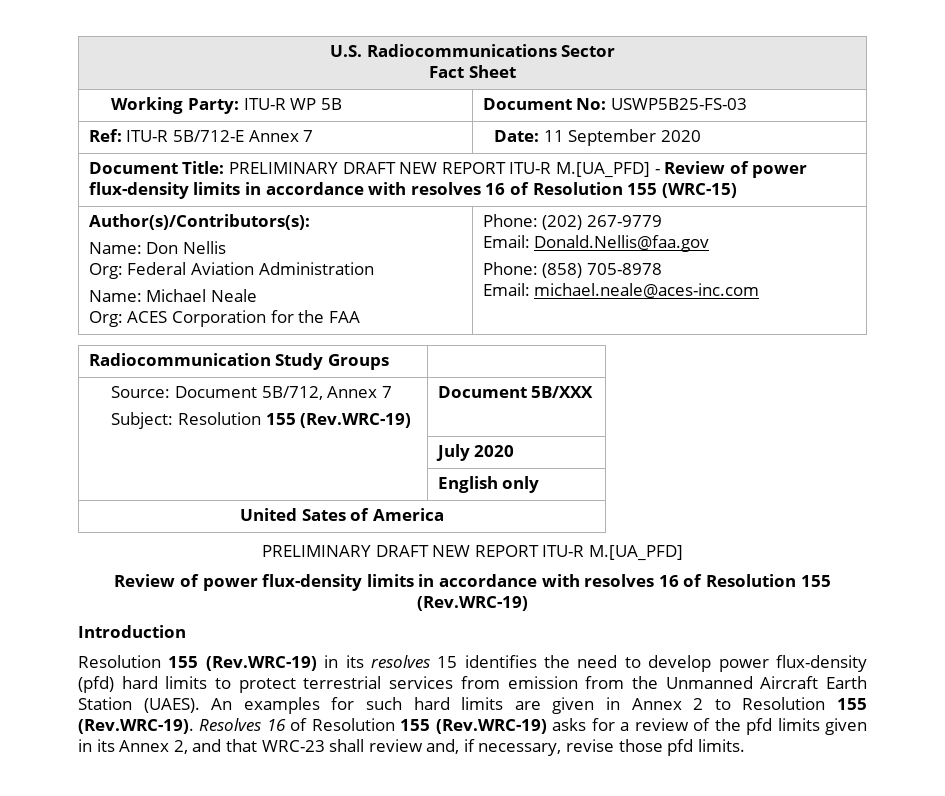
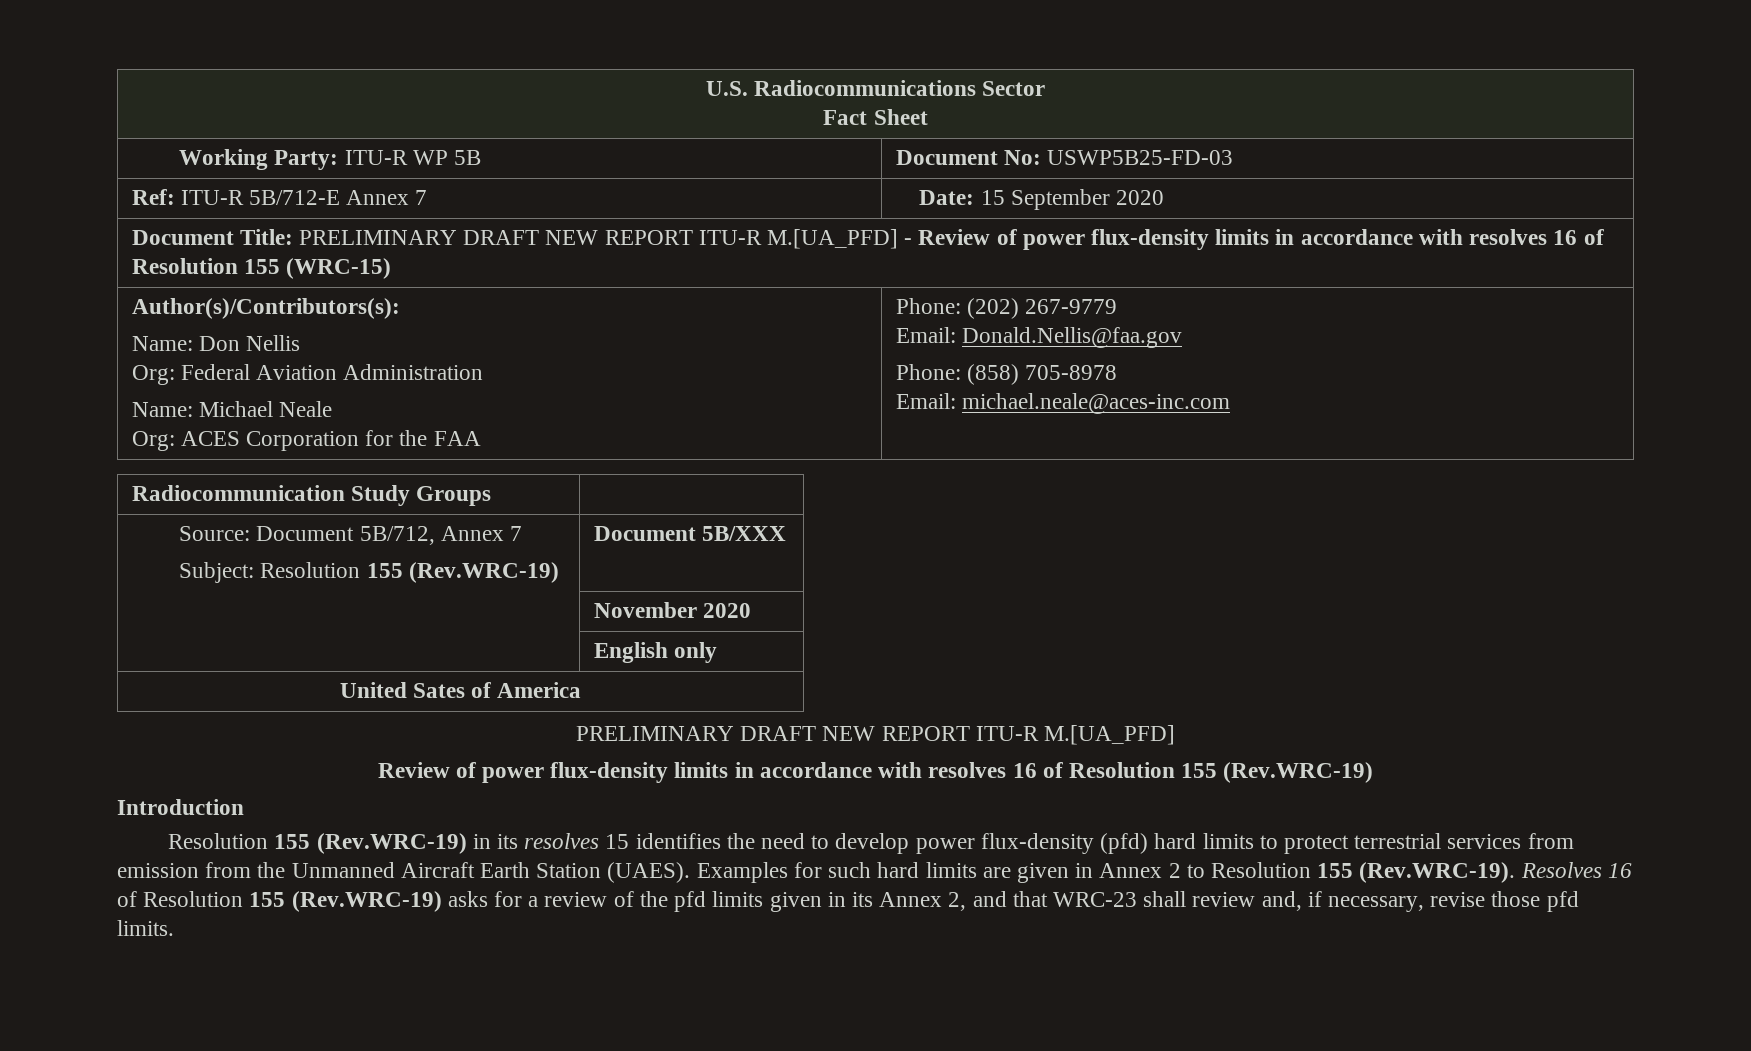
- Working Party: ITU-R WP 5B | Document No: USWP5B25-FS-03
+ Working Party: ITU-R WP 5B | Document No: USWP5B25-FD-03
- Ref: ITU-R 5B/712-E Annex 7 | Date: 11 September 2020
+ Ref: ITU-R 5B/712-E Annex 7 | Date: 15 September 2020
- | July 2020
+ | November 2020
- An examples for such hard limits are given in Annex 2 to Resolution 155 (Rev.WRC-19). Resolves 16 of Resolution 155 (Rev.WRC-19) asks for a review of the pfd limits given in its Annex 2, and that WRC-23 shall review and, if necessary, revise those pfd limits.
+ Examples for such hard limits are given in Annex 2 to Resolution 155 (Rev.WRC-19). Resolves 16 of Resolution 155 (Rev.WRC-19) asks for a review of the pfd limits given in its Annex 2, and that WRC-23 shall review and, if necessary, revise those pfd limits.

